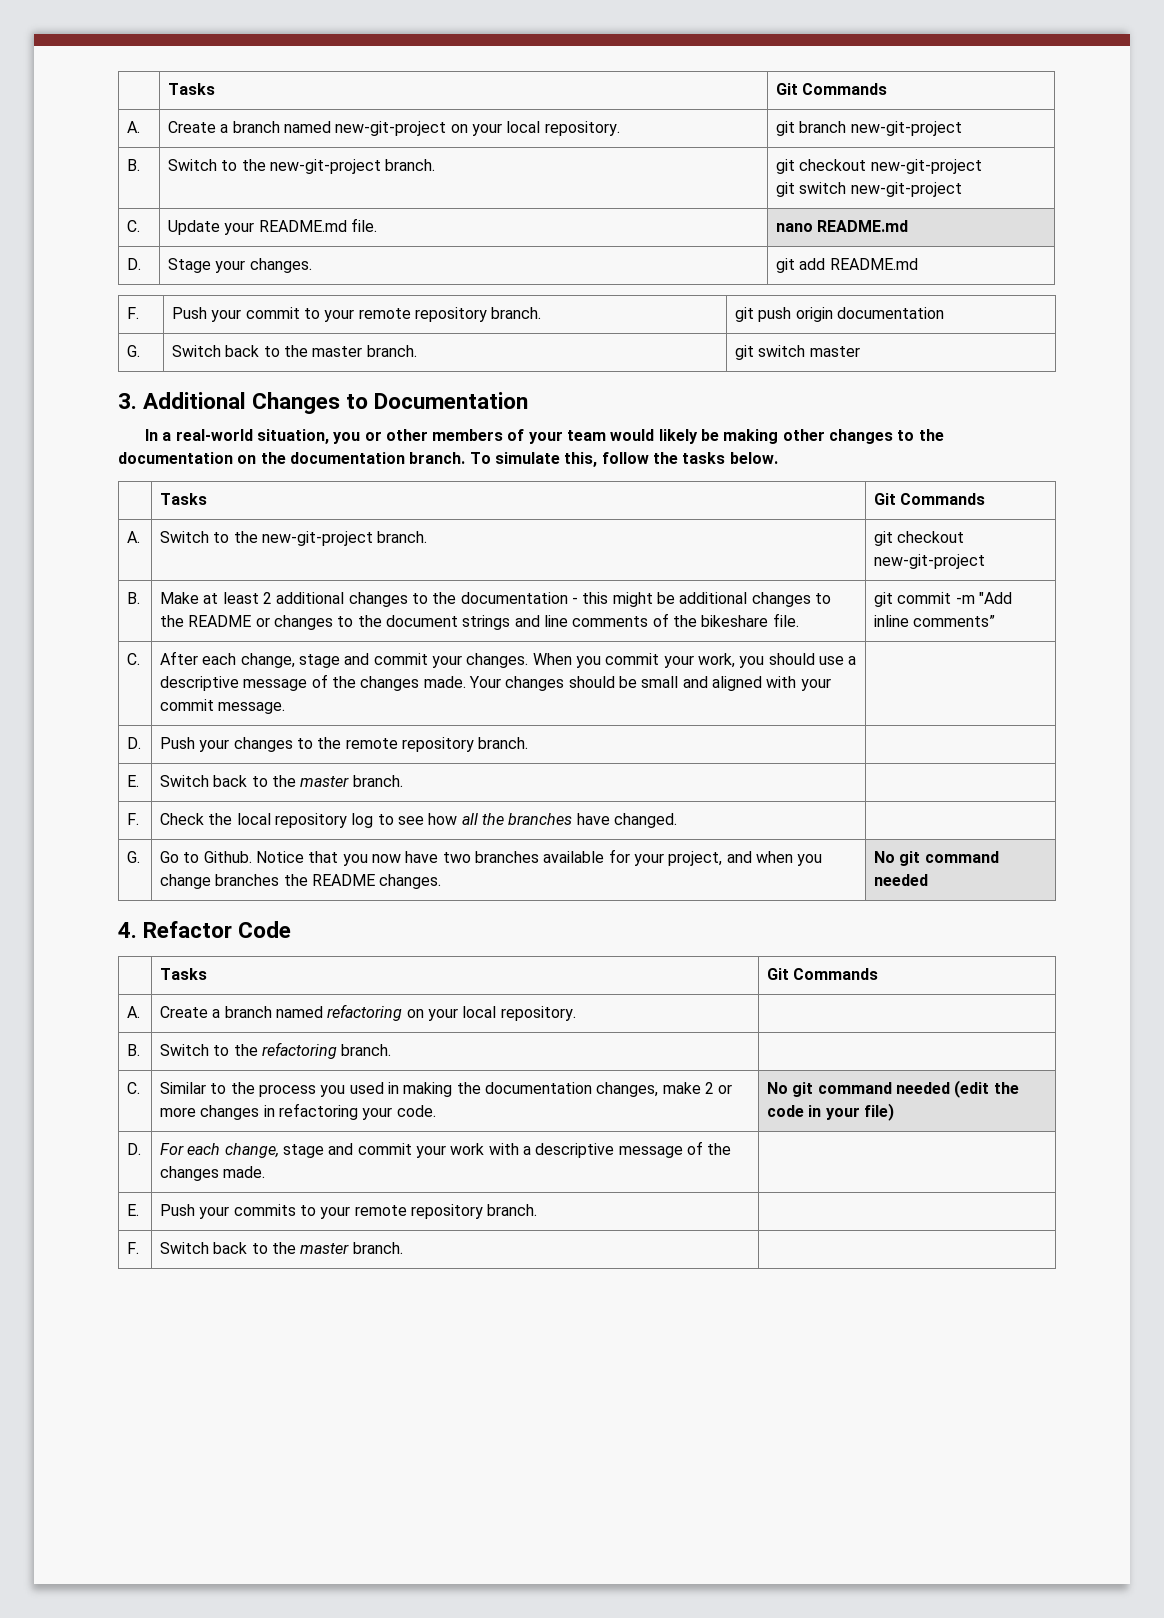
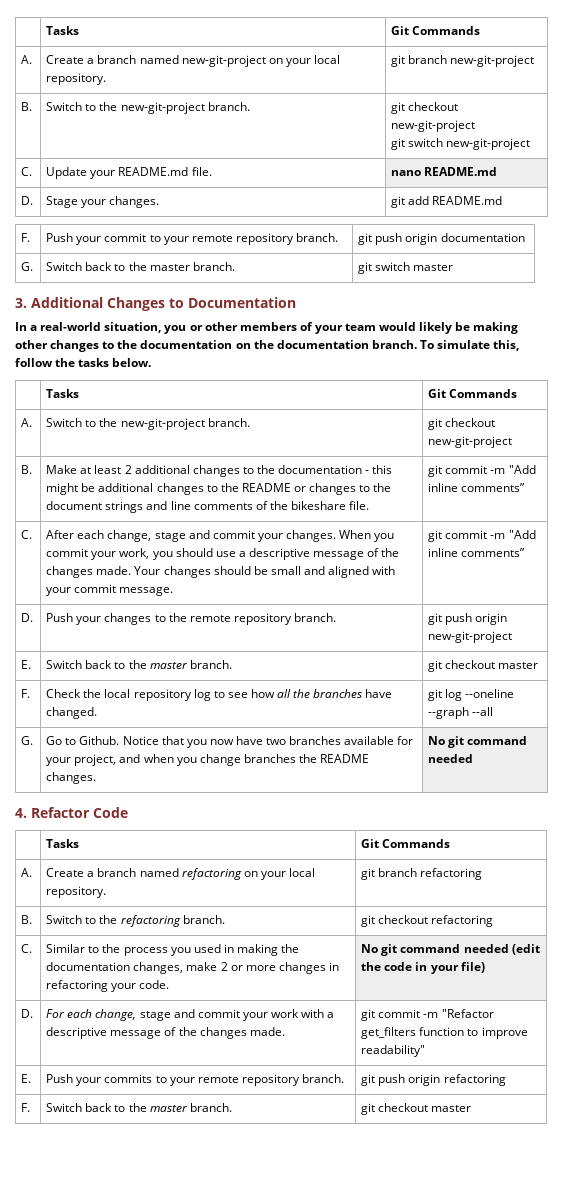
- Your changes should be small and aligned with your commit message.
+ Your changes should be small and aligned with your commit message. | git commit -m "Add inline comments”
- D. | Push your changes to the remote repository branch. |
+ D. | Push your changes to the remote repository branch. | git push origin new-git-project
- E. | Switch back to the master branch. |
+ E. | Switch back to the master branch. | git checkout master
- F. | Check the local repository log to see how all the branches have changed. |
+ F. | Check the local repository log to see how all the branches have changed. | git log --oneline --graph --all
- A. | Create a branch named refactoring on your local repository. |
+ A. | Create a branch named refactoring on your local repository. | git branch refactoring
- B. | Switch to the refactoring branch. |
+ B. | Switch to the refactoring branch. | git checkout refactoring
- D. | For each change, stage and commit your work with a descriptive message of the changes made. |
+ D. | For each change, stage and commit your work with a descriptive message of the changes made. | git commit -m "Refactor get_filters function to improve readability"
- E. | Push your commits to your remote repository branch. |
+ E. | Push your commits to your remote repository branch. | git push origin refactoring
- F. | Switch back to the master branch. |
+ F. | Switch back to the master branch. | git checkout master

